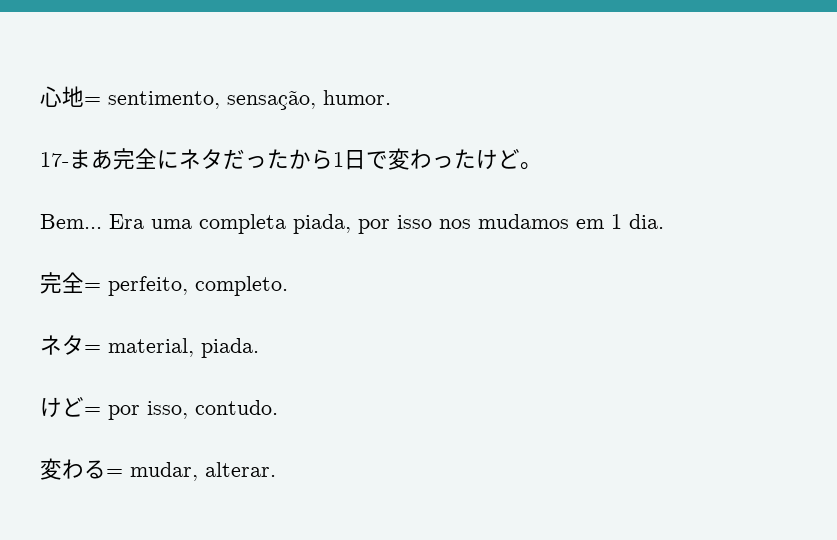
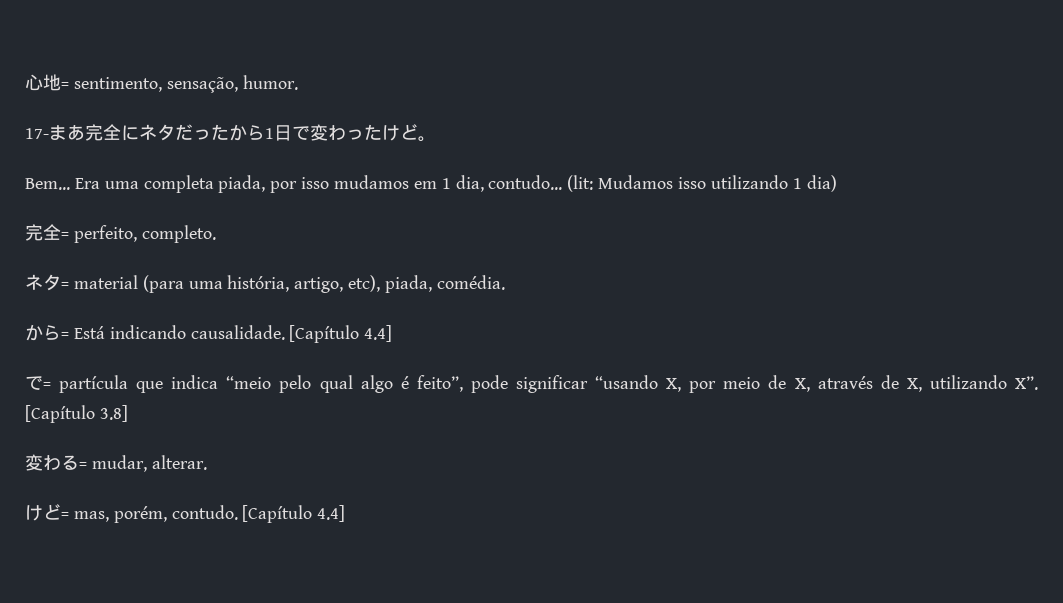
- Era uma completa piada, por isso nos mudamos em 1 dia.
+ Era uma completa piada, por isso mudamos em 1 dia, contudo... (lit: Mudamos isso utilizando 1 dia)
- ネタ= material, piada.
- けど= por isso, contudo.
+ ネタ= material (para uma história, artigo, etc), piada, comédia.
+ から= Está indicando causalidade. [Capítulo 4.4]
+ で= partícula que indica “meio pelo qual algo é feito”, pode significar “usando X, por meio de X, através de X, utilizando X”. [Capítulo 3.8]
+ けど= mas, porém, contudo. [Capítulo 4.4]

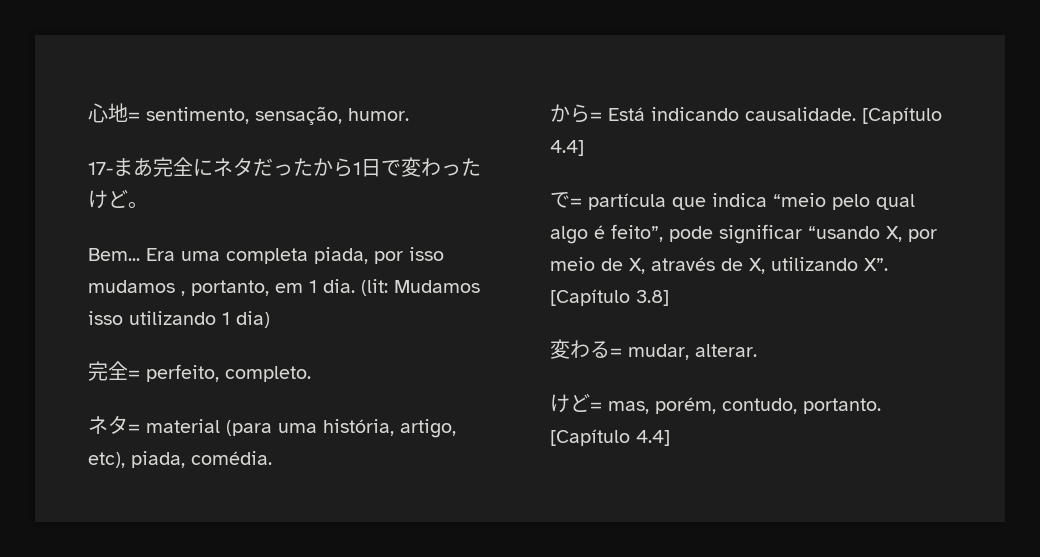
- Era uma completa piada, por isso mudamos em 1 dia, contudo...
+ Era uma completa piada, por isso mudamos , portanto, em 1 dia.
- けど= mas, porém, contudo.
+ けど= mas, porém, contudo, portanto.

